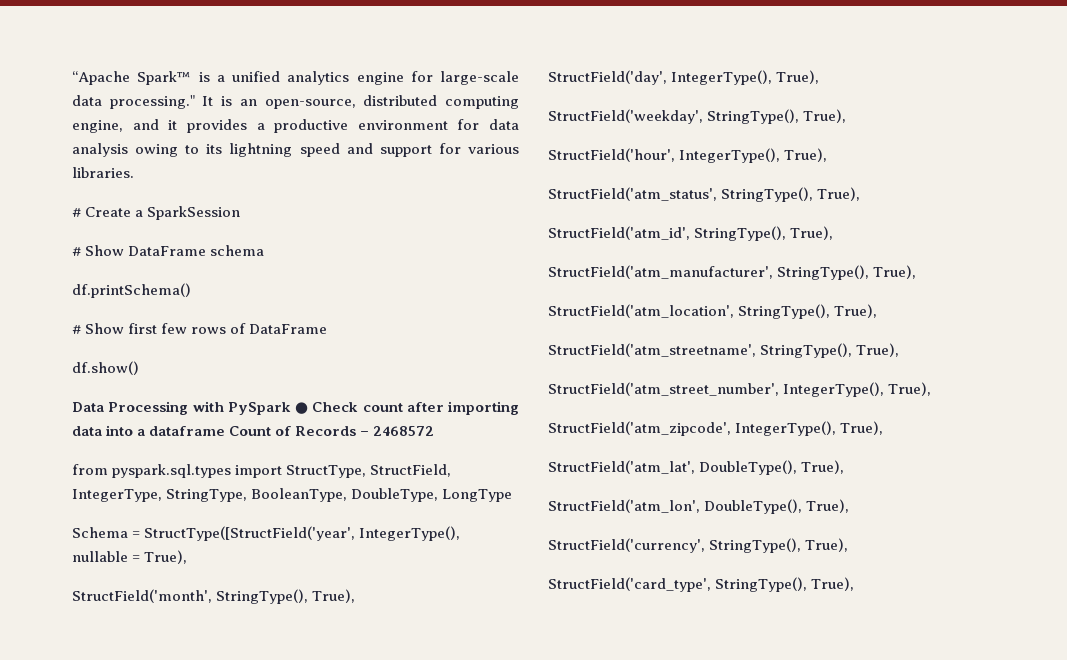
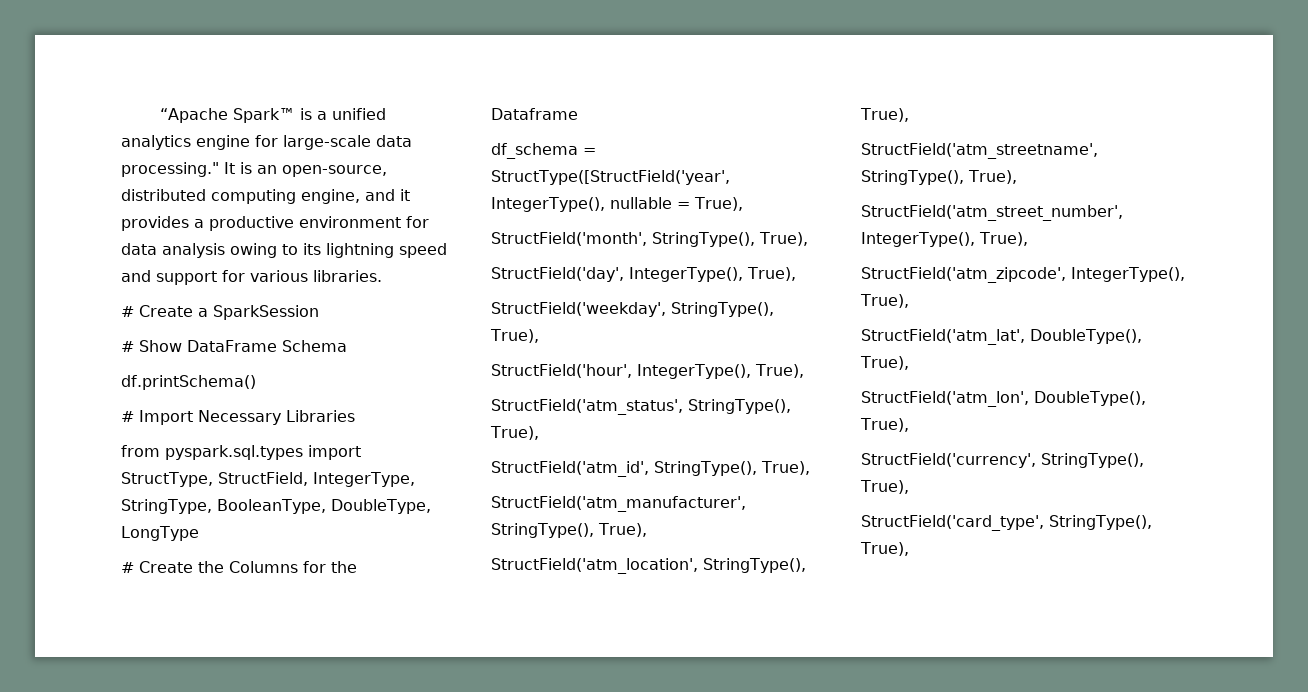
- # Show DataFrame schema
+ # Show DataFrame Schema
- # Show first few rows of DataFrame
- df.show()
- Data Processing with PySpark ● Check count after importing data into a dataframe Count of Records – 2468572
+ # Import Necessary Libraries
- Schema = StructType([StructField('year', IntegerType(), nullable = True),
+ # Create the Columns for the Dataframe
+ df_schema = StructType([StructField('year', IntegerType(), nullable = True),

